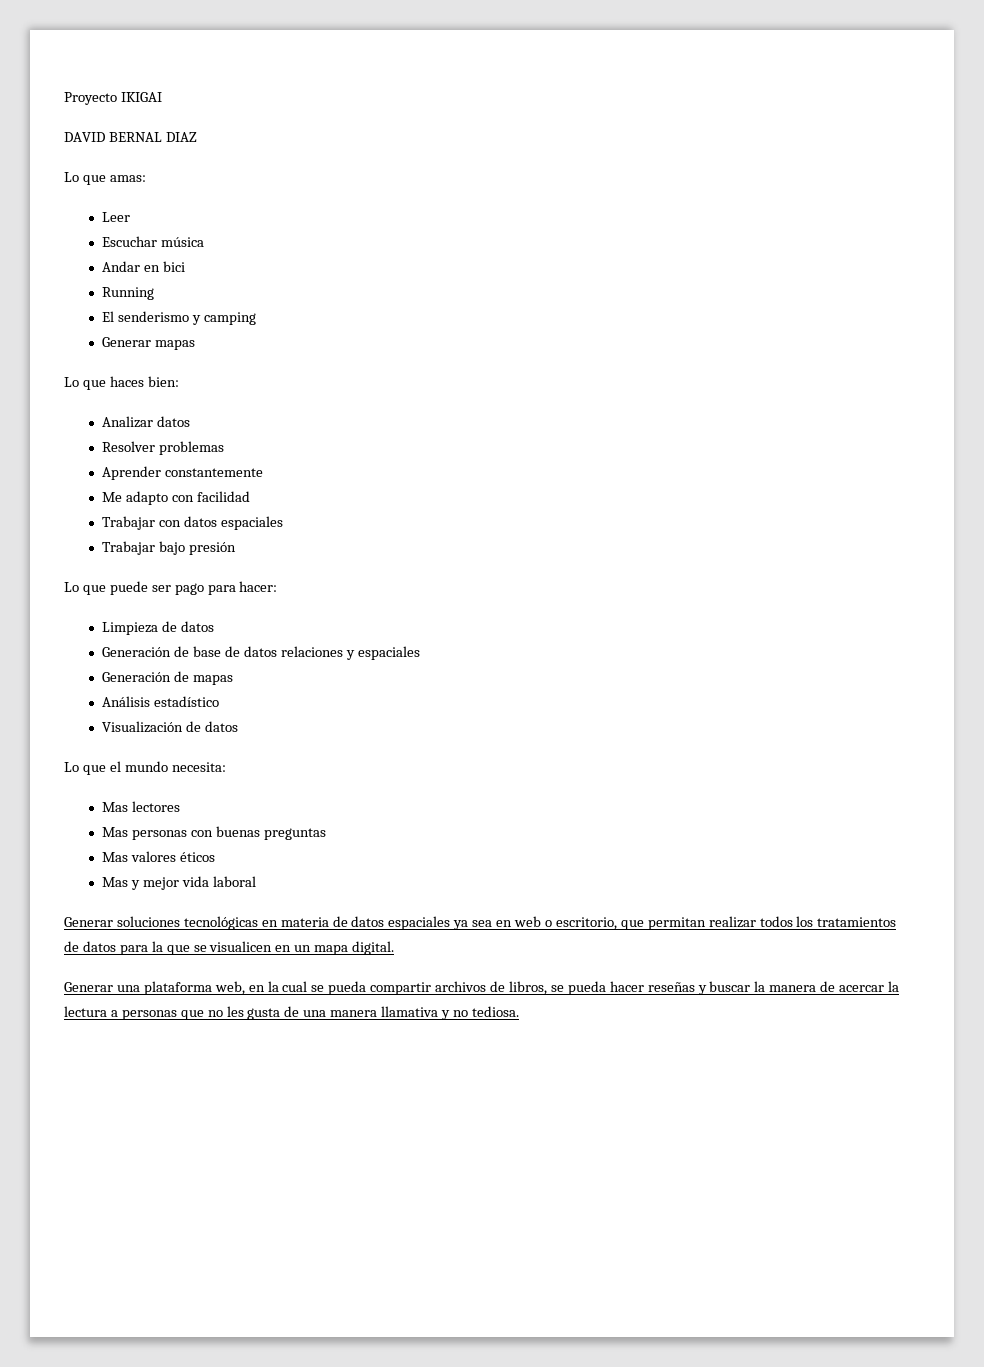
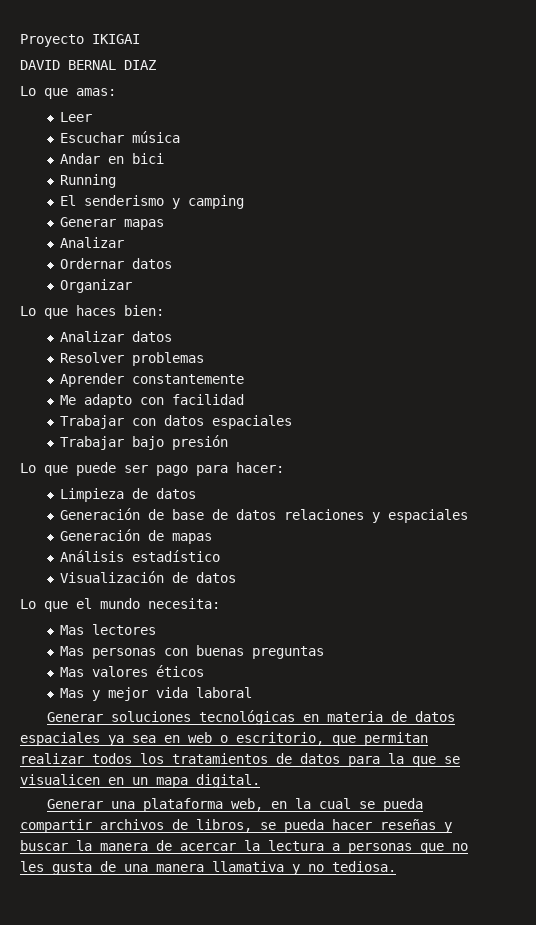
  Generar mapas
+ Analizar
+ Ordernar datos
+ Organizar

